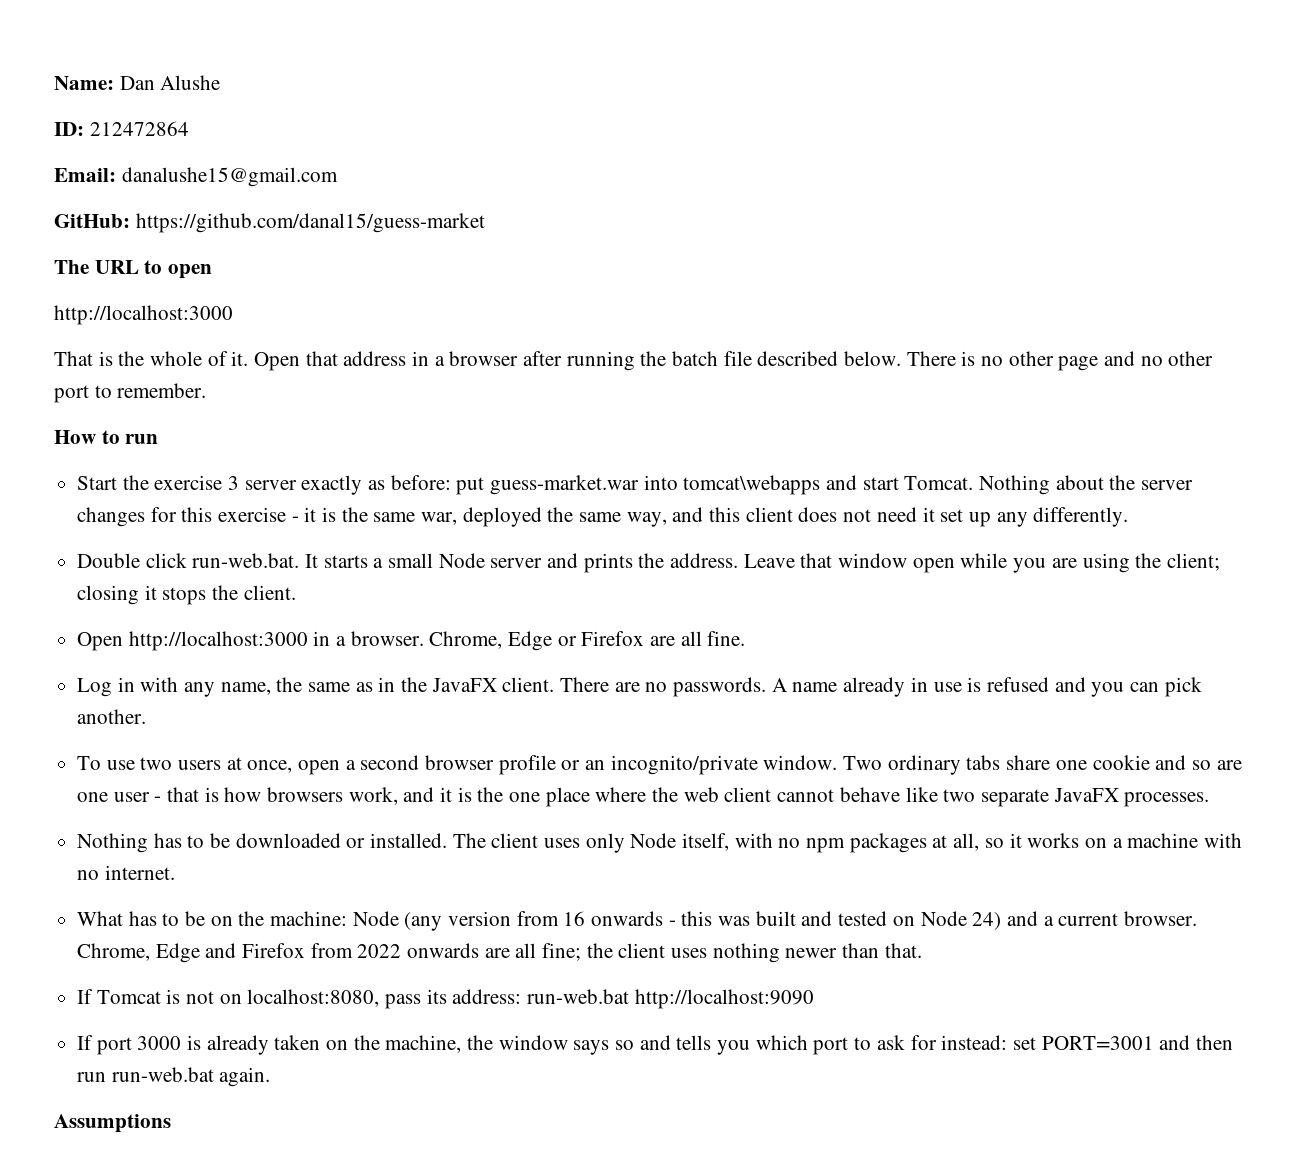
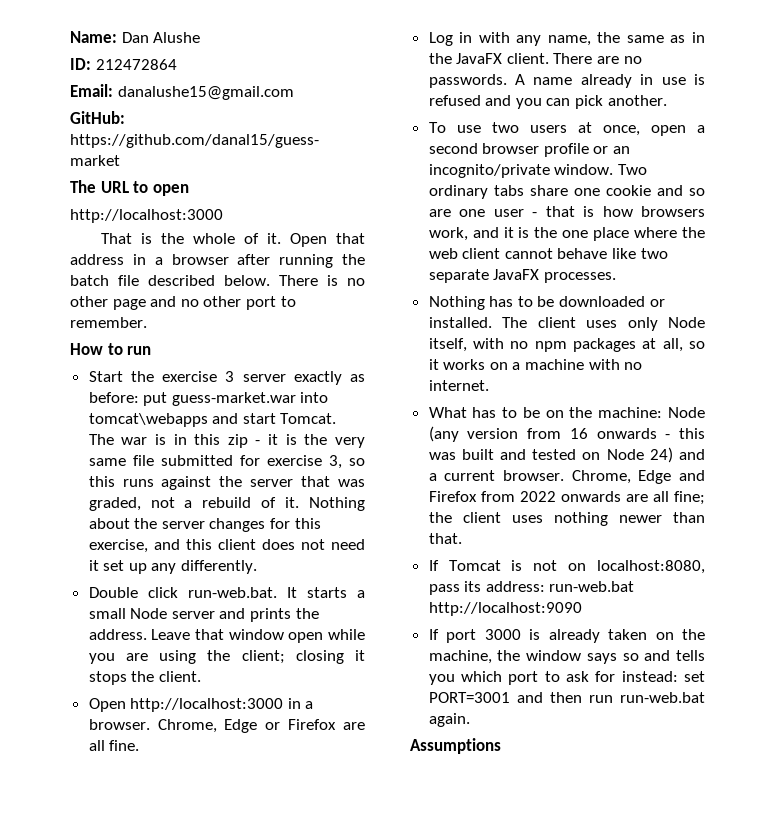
+ The war is in this zip - it is the very same file submitted for exercise 3, so this runs against the server that was graded, not a rebuild of it.
- Nothing about the server changes for this exercise - it is the same war, deployed the same way, and this client does not need it set up any differently.
+ Nothing about the server changes for this exercise, and this client does not need it set up any differently.

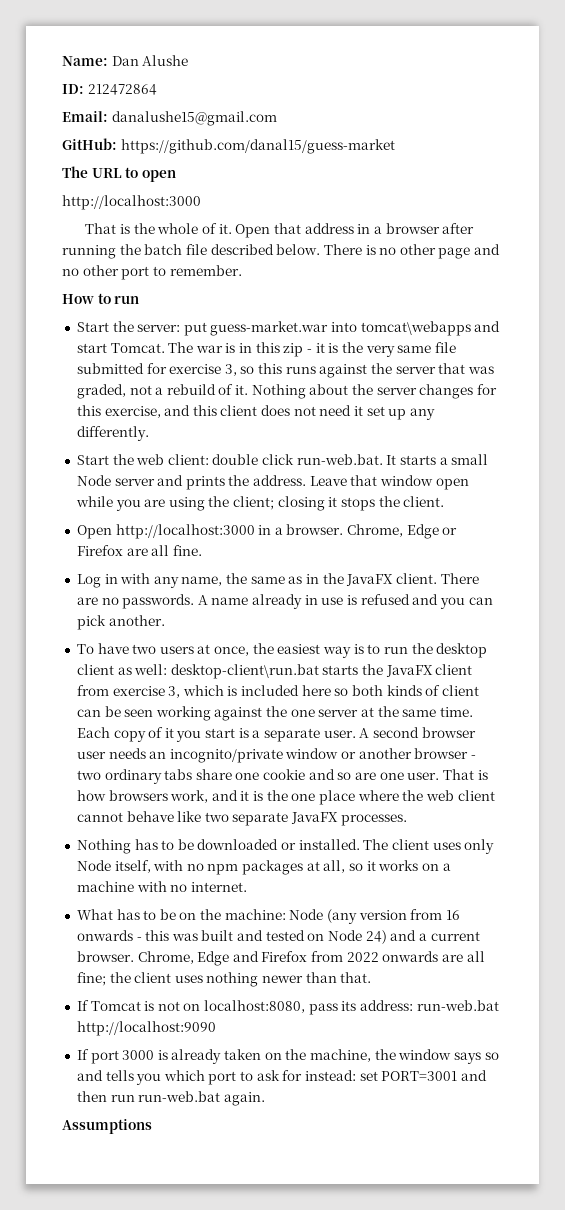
- Start the exercise 3 server exactly as before: put guess-market.war into tomcat\webapps and start Tomcat.
+ Start the server: put guess-market.war into tomcat\webapps and start Tomcat.
- Double click run-web.bat. It starts a small Node server and prints the address.
+ Start the web client: double click run-web.bat. It starts a small Node server and prints the address.
- To use two users at once, open a second browser profile or an incognito/private window. Two ordinary tabs share one cookie and so are one user - that is how browsers work, and it is the one place where the web client cannot behave like two separate JavaFX processes.
+ To have two users at once, the easiest way is to run the desktop client as well: desktop-client\run.bat starts the JavaFX client from exercise 3, which is included here so both kinds of client can be seen working against the one server at the same time. Each copy of it you start is a separate user. A second browser user needs an incognito/private window or another browser - two ordinary tabs share one cookie and so are one user. That is how browsers work, and it is the one place where the web client cannot behave like two separate JavaFX processes.

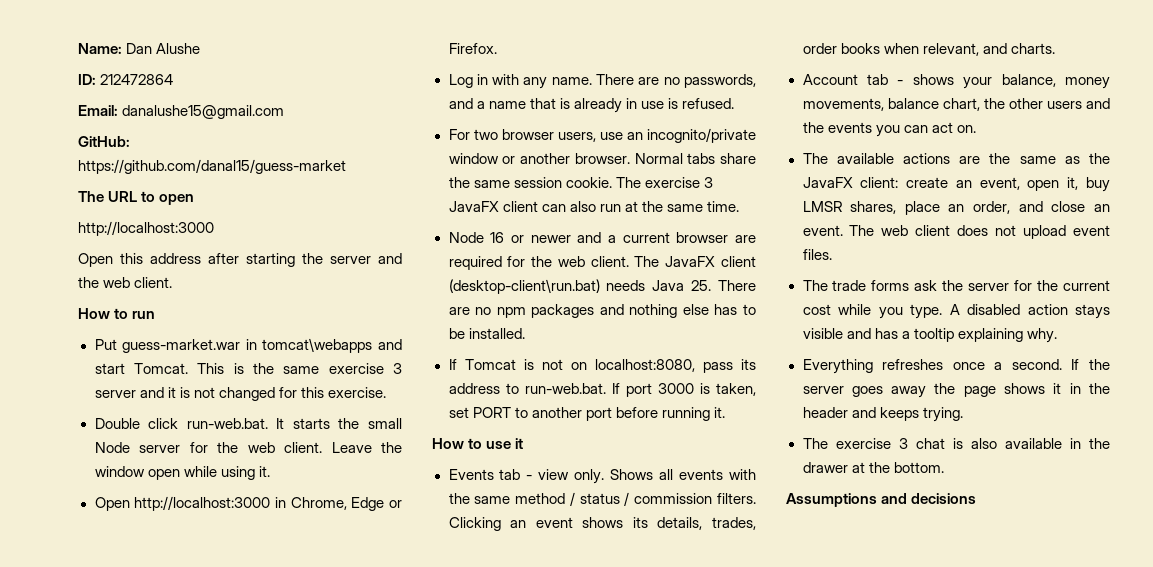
- That is the whole of it. Open that address in a browser after running the batch file described below. There is no other page and no other port to remember.
+ Open this address after starting the server and the web client.
  How to run
- Start the server: put guess-market.war into tomcat\webapps and start Tomcat. The war is in this zip - it is the very same file submitted for exercise 3, so this runs against the server that was graded, not a rebuild of it. Nothing about the server changes for this exercise, and this client does not need it set up any differently.
- Start the web client: double click run-web.bat. It starts a small Node server and prints the address. Leave that window open while you are using the client; closing it stops the client.
+ Put guess-market.war in tomcat\webapps and start Tomcat. This is the same exercise 3 server and it is not changed for this exercise.
+ Double click run-web.bat. It starts the small Node server for the web client. Leave the window open while using it.
- Open http://localhost:3000 in a browser. Chrome, Edge or Firefox are all fine.
+ Open http://localhost:3000 in Chrome, Edge or Firefox.
- Log in with any name, the same as in the JavaFX client. There are no passwords. A name already in use is refused and you can pick another.
- To have two users at once, the easiest way is to run the desktop client as well: desktop-client\run.bat starts the JavaFX client from exercise 3, which is included here so both kinds of client can be seen working against the one server at the same time. Each copy of it you start is a separate user. A second browser user needs an incognito/private window or another browser - two ordinary tabs share one cookie and so are one user. That is how browsers work, and it is the one place where the web client cannot behave like two separate JavaFX processes.
- Nothing has to be downloaded or installed. The client uses only Node itself, with no npm packages at all, so it works on a machine with no internet.
- What has to be on the machine: Node (any version from 16 onwards - this was built and tested on Node 24) and a current browser. Chrome, Edge and Firefox from 2022 onwards are all fine; the client uses nothing newer than that.
+ Log in with any name. There are no passwords, and a name that is already in use is refused.
+ For two browser users, use an incognito/private window or another browser. Normal tabs share the same session cookie. The exercise 3 JavaFX client can also run at the same time.
+ Node 16 or newer and a current browser are required for the web client. The JavaFX client (desktop-client\run.bat) needs Java 25. There are no npm packages and nothing else has to be installed.
- If Tomcat is not on localhost:8080, pass its address: run-web.bat http://localhost:9090
- If port 3000 is already taken on the machine, the window says so and tells you which port to ask for instead: set PORT=3001 and then run run-web.bat again.
+ If Tomcat is not on localhost:8080, pass its address to run-web.bat. If port 3000 is taken, set PORT to another port before running it.
+ How to use it
+ Events tab - view only. Shows all events with the same method / status / commission filters. Clicking an event shows its details, trades, order books when relevant, and charts.
+ Account tab - shows your balance, money movements, balance chart, the other users and the events you can act on.
+ The available actions are the same as the JavaFX client: create an event, open it, buy LMSR shares, place an order, and close an event. The web client does not upload event files.
+ The trade forms ask the server for the current cost while you type. A disabled action stays visible and has a tooltip explaining why.
+ Everything refreshes once a second. If the server goes away the page shows it in the header and keeps trying.
+ The exercise 3 chat is also available in the drawer at the bottom.
- Assumptions
+ Assumptions and decisions

